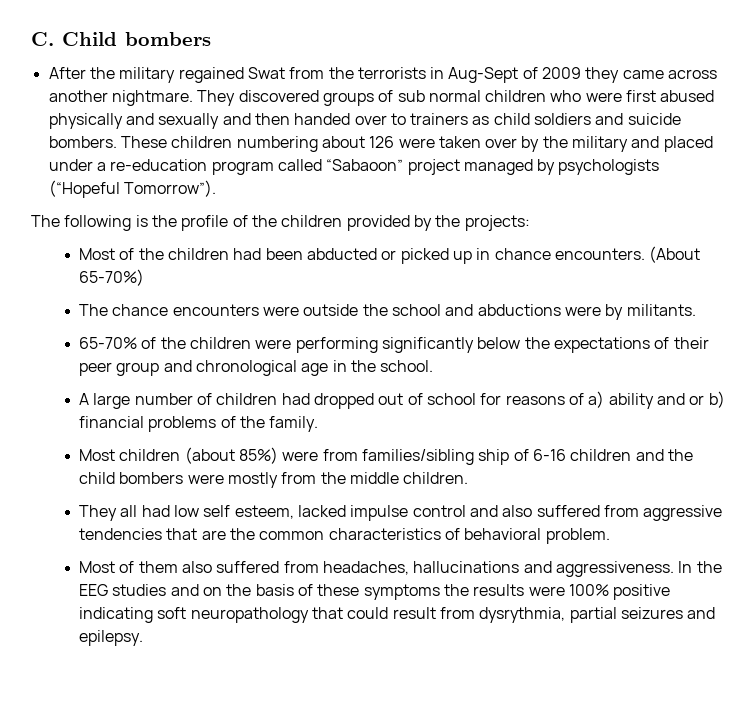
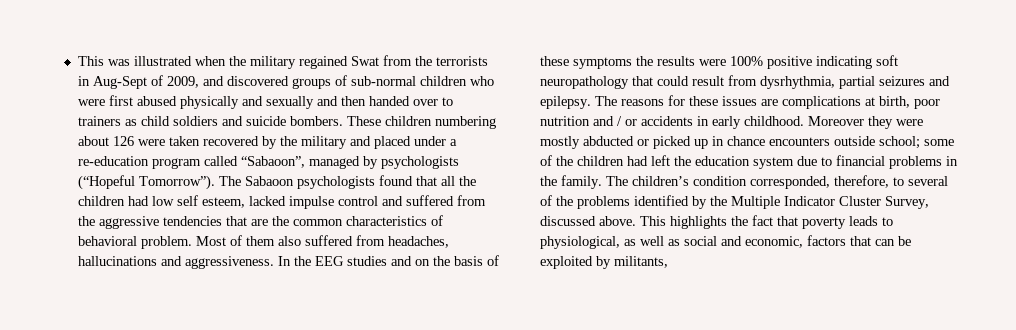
- C. Child bombers
- After the military regained Swat from the terrorists in Aug-Sept of 2009 they came across another nightmare. They discovered groups of sub normal children who were first abused physically and sexually and then handed over to trainers as child soldiers and suicide bombers.
+ This was illustrated when the military regained Swat from the terrorists in Aug-Sept of 2009, and discovered groups of sub-normal children who were first abused physically and sexually and then handed over to trainers as child soldiers and suicide bombers.
- These children numbering about 126 were taken over by the military and placed under a re-education program called “Sabaoon” project managed by psychologists (“Hopeful Tomorrow”).
- The following is the profile of the children provided by the projects:
- Most of the children had been abducted or picked up in chance encounters. (About 65-70%)
- The chance encounters were outside the school and abductions were by militants.
- 65-70% of the children were performing significantly below the expectations of their peer group and chronological age in the school.
- A large number of children had dropped out of school for reasons of a) ability and or b) financial problems of the family.
- Most children (about 85%) were from families/sibling ship of 6-16 children and the child bombers were mostly from the middle children.
- They all had low self esteem, lacked impulse control and also suffered from aggressive tendencies that are the common characteristics of behavioral problem.
- Most of them also suffered from headaches, hallucinations and aggressiveness.
+ These children numbering about 126 were taken recovered by the military and placed under a re-education program called “Sabaoon”, managed by psychologists (“Hopeful Tomorrow”). The Sabaoon psychologists found that all the children had low self esteem, lacked impulse control and suffered from the aggressive tendencies that are the common characteristics of behavioral problem. Most of them also suffered from headaches, hallucinations and aggressiveness.
- In the EEG studies and on the basis of these symptoms the results were 100% positive indicating soft neuropathology that could result from dysrythmia, partial seizures and epilepsy.
+ In the EEG studies and on the basis of these symptoms the results were 100% positive indicating soft neuropathology that could result from dysrhythmia, partial seizures and epilepsy.
+ The reasons for these issues are complications at birth, poor nutrition and / or accidents in early childhood. Moreover they were mostly abducted or picked up in chance encounters outside school; some of the children had left the education system due to financial problems in the family. The children’s condition corresponded, therefore, to several of the problems identified by the Multiple Indicator Cluster Survey, discussed above. This highlights the fact that poverty leads to physiological, as well as social and economic, factors that can be exploited by militants,

